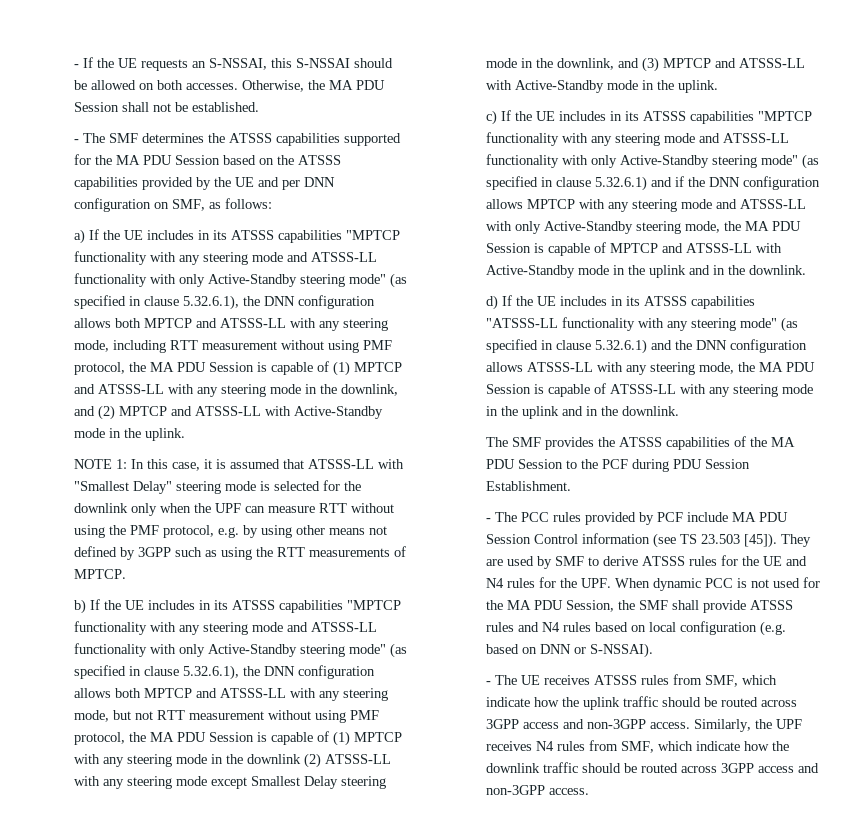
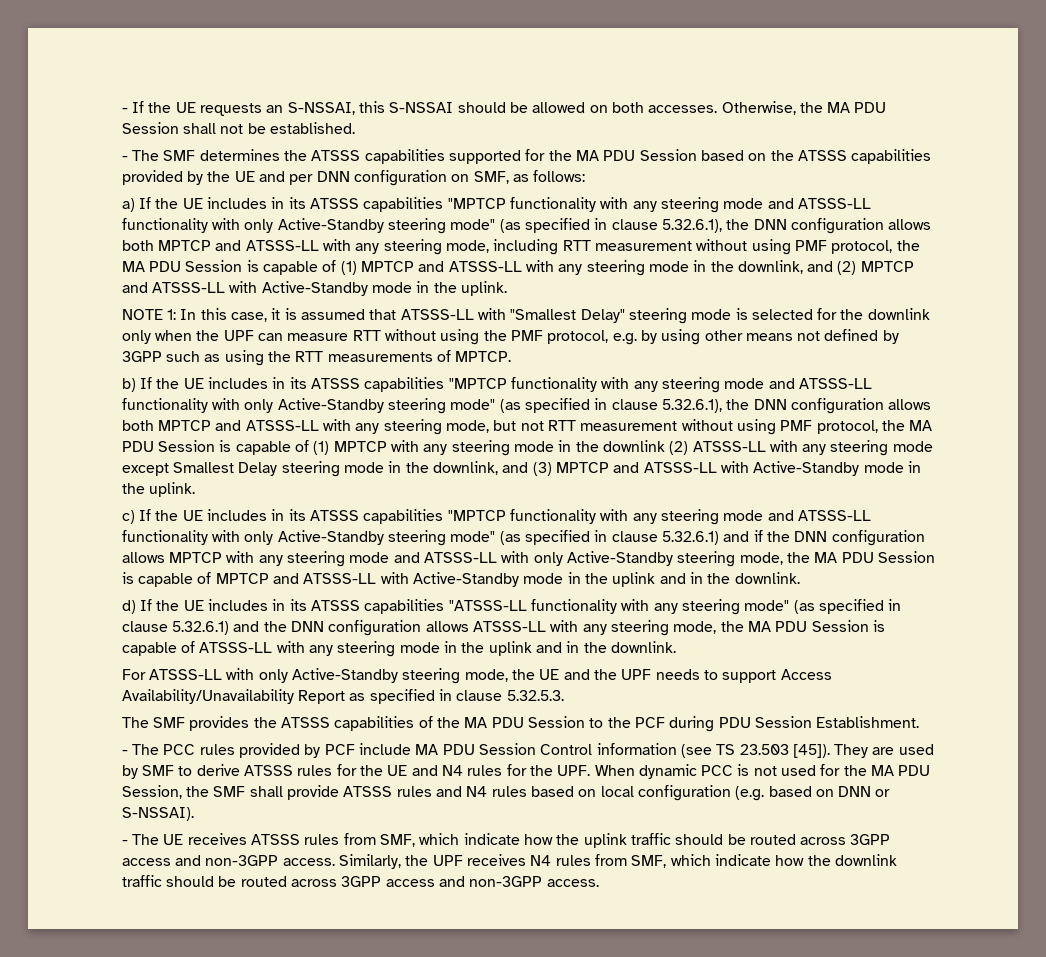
+ For ATSSS-LL with only Active-Standby steering mode, the UE and the UPF needs to support Access Availability/Unavailability Report as specified in clause 5.32.5.3.

